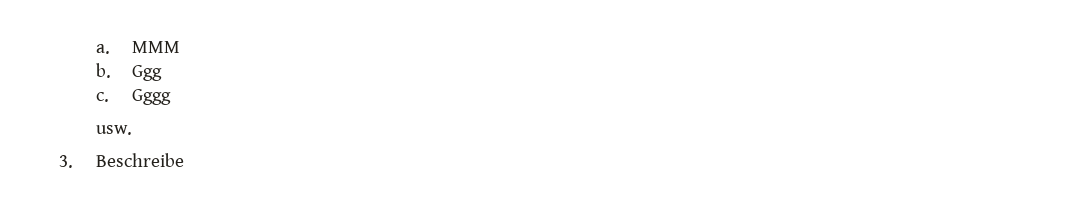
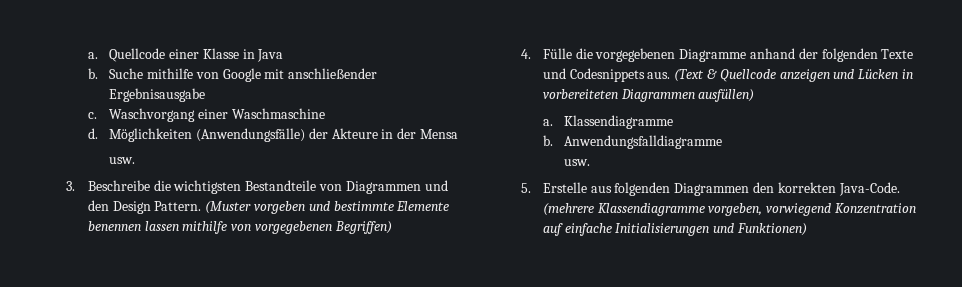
- a. MMM
- b. Ggg
- c. Gggg
+ a. Quellcode einer Klasse in Java
+ b. Suche mithilfe von Google mit anschließender Ergebnisausgabe
+ c. Waschvorgang einer Waschmaschine
+ d. Möglichkeiten (Anwendungsfälle) der Akteure in der Mensa
  usw.
- 3. Beschreibe
+ 3. Beschreibe die wichtigsten Bestandteile von Diagrammen und den Design Pattern. (Muster vorgeben und bestimmte Elemente benennen lassen mithilfe von vorgegebenen Begriffen)
+ 4. Fülle die vorgegebenen Diagramme anhand der folgenden Texte und Codesnippets aus. (Text & Quellcode anzeigen und Lücken in vorbereiteten Diagrammen ausfüllen)
+ a. Klassendiagramme
+ b. Anwendungsfalldiagramme
+ usw.
+ 5. Erstelle aus folgenden Diagrammen den korrekten Java-Code. (mehrere Klassendiagramme vorgeben, vorwiegend Konzentration auf einfache Initialisierungen und Funktionen)

